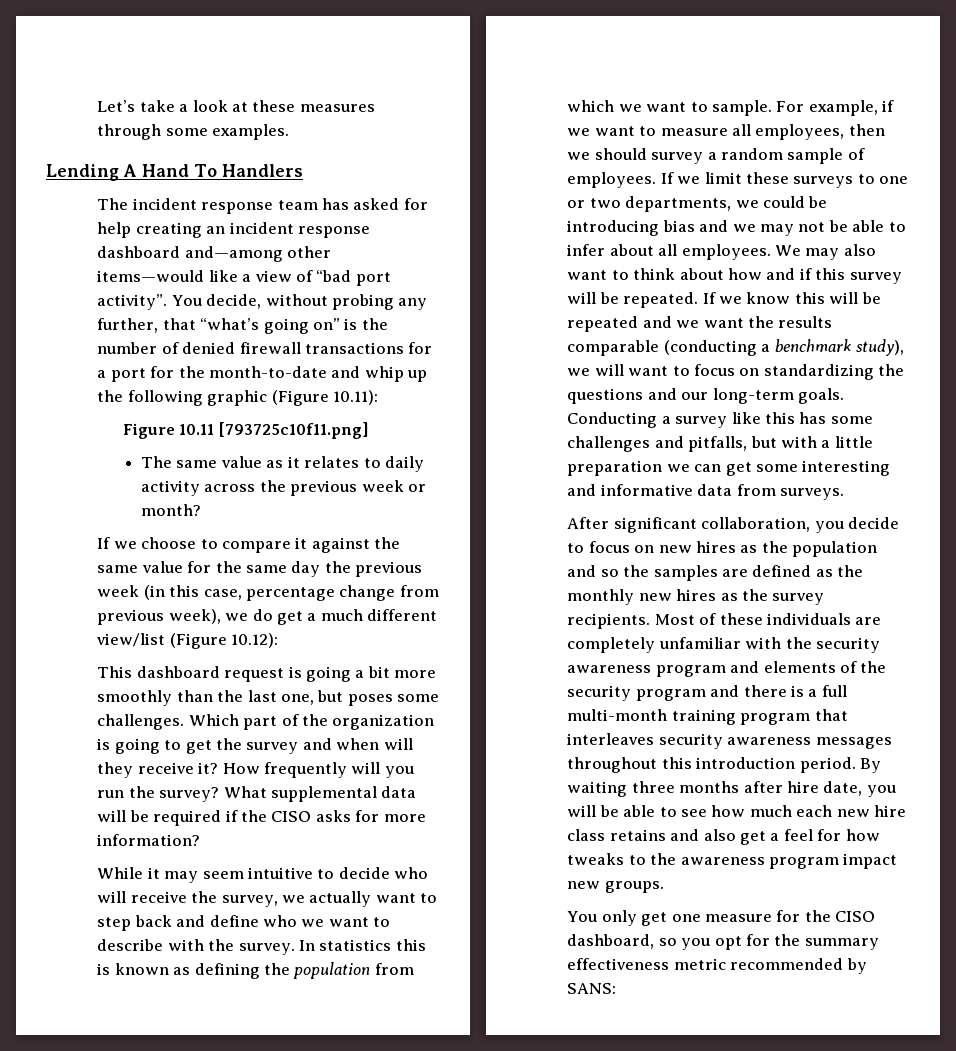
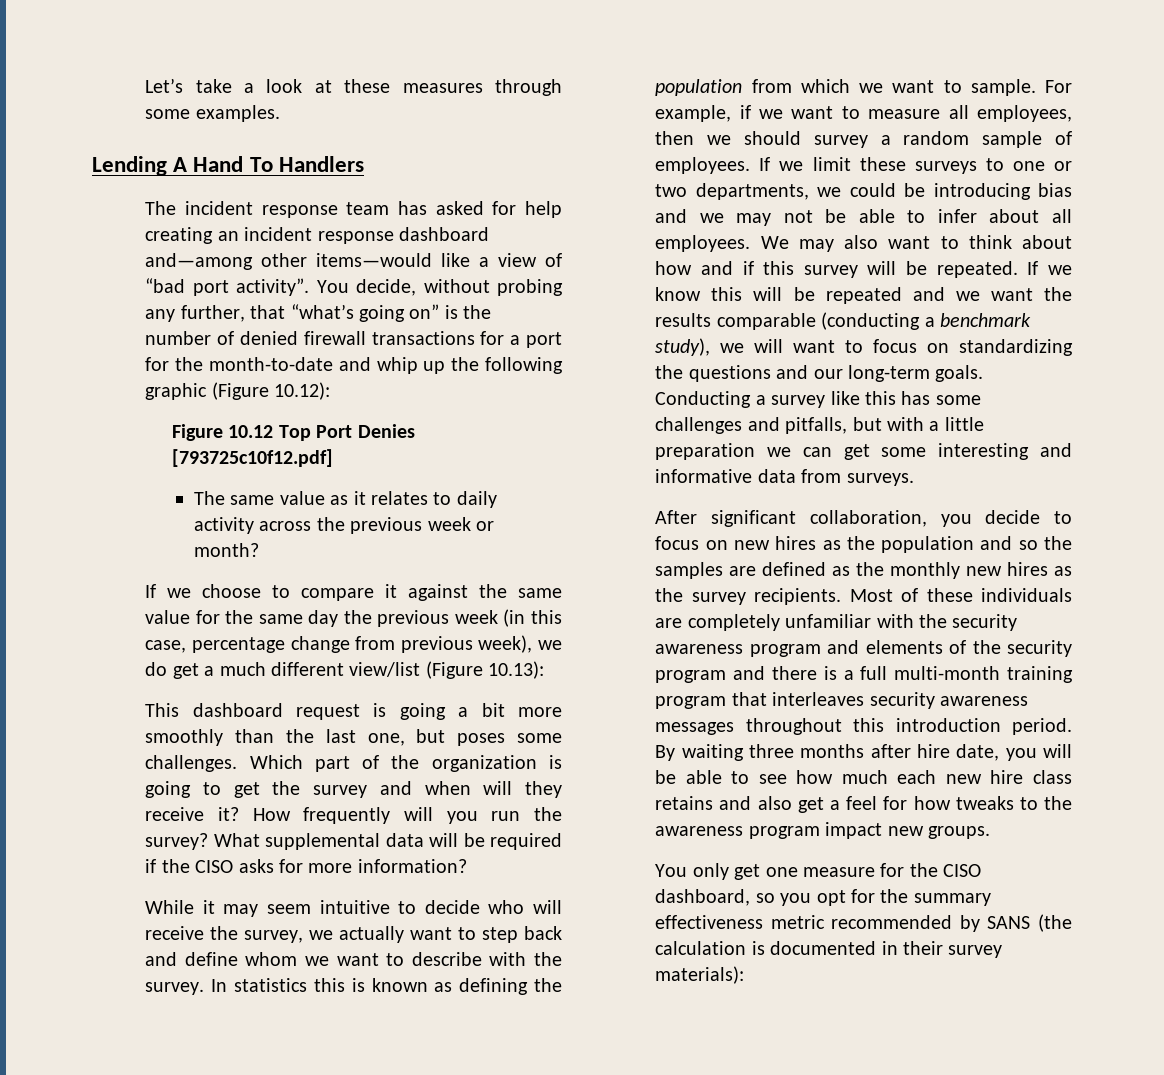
- You decide, without probing any further, that “what’s going on” is the number of denied firewall transactions for a port for the month-to-date and whip up the following graphic (Figure 10.11):
+ You decide, without probing any further, that “what’s going on” is the number of denied firewall transactions for a port for the month-to-date and whip up the following graphic (Figure 10.12):
- Figure 10.11 [793725c10f11.png]
+ Figure 10.12 Top Port Denies [793725c10f12.pdf]
- If we choose to compare it against the same value for the same day the previous week (in this case, percentage change from previous week), we do get a much different view/list (Figure 10.12):
+ If we choose to compare it against the same value for the same day the previous week (in this case, percentage change from previous week), we do get a much different view/list (Figure 10.13):
- While it may seem intuitive to decide who will receive the survey, we actually want to step back and define who we want to describe with the survey.
+ While it may seem intuitive to decide who will receive the survey, we actually want to step back and define whom we want to describe with the survey.
- You only get one measure for the CISO dashboard, so you opt for the summary effectiveness metric recommended by SANS:
+ You only get one measure for the CISO dashboard, so you opt for the summary effectiveness metric recommended by SANS (the calculation is documented in their survey materials):

